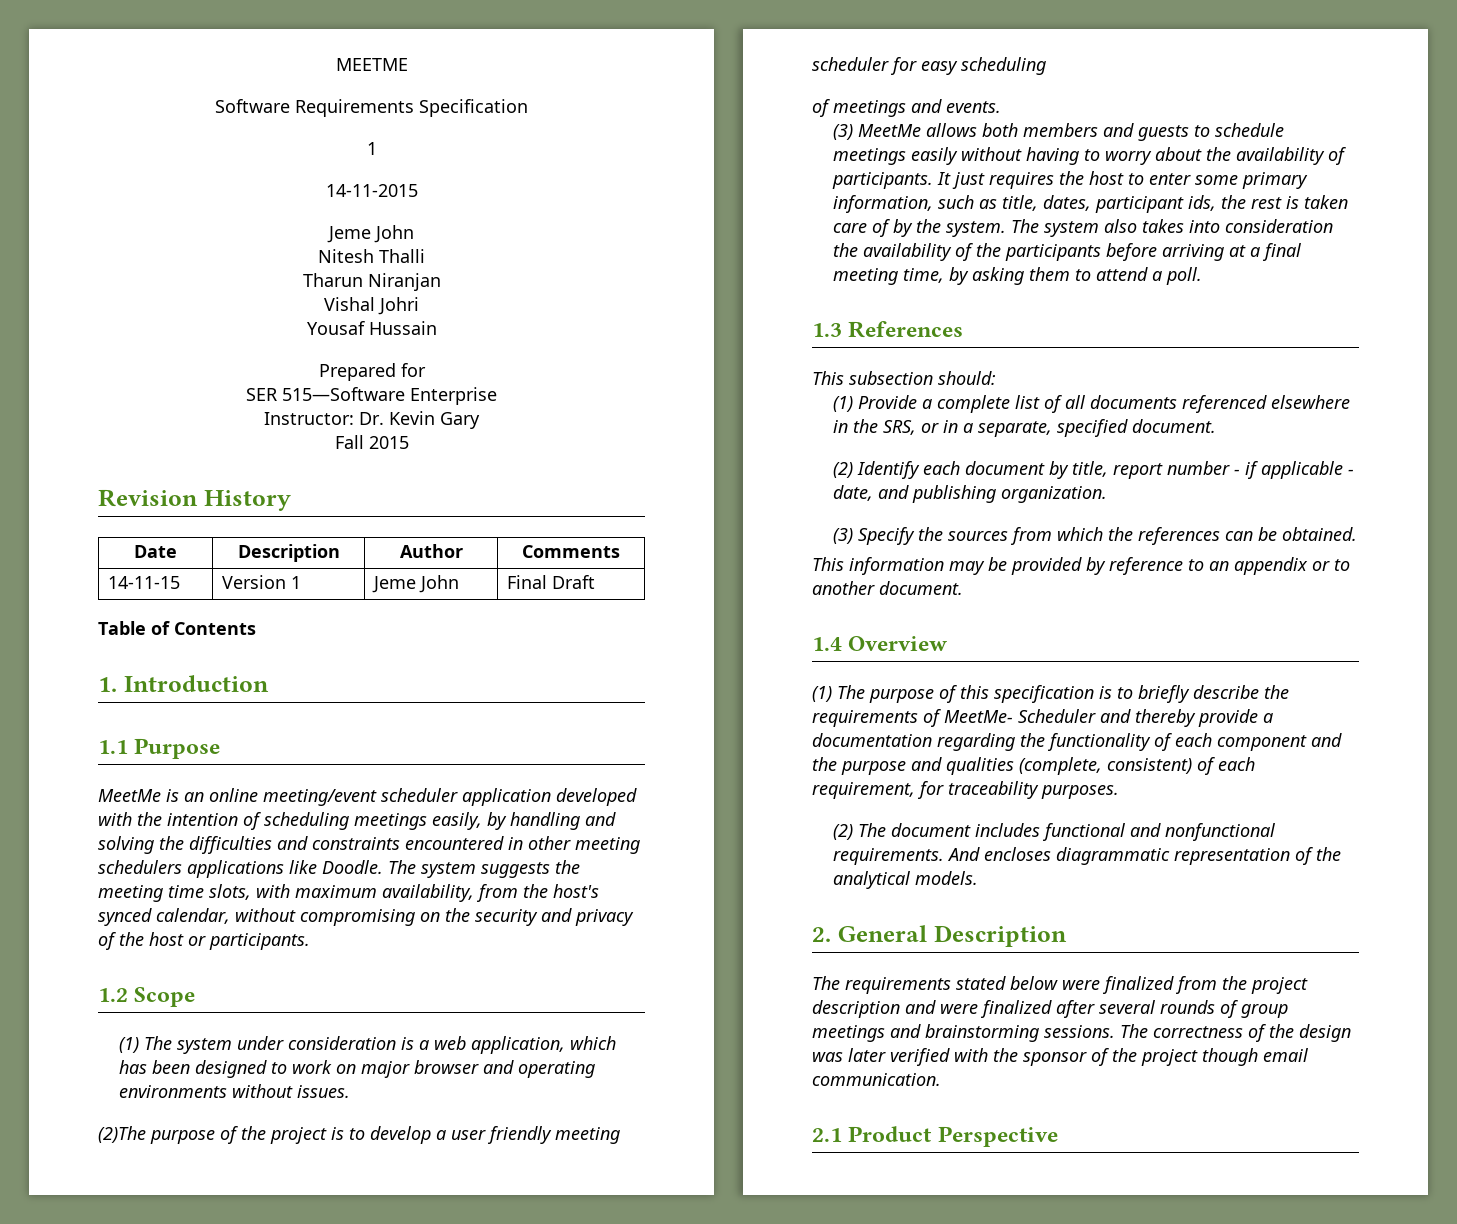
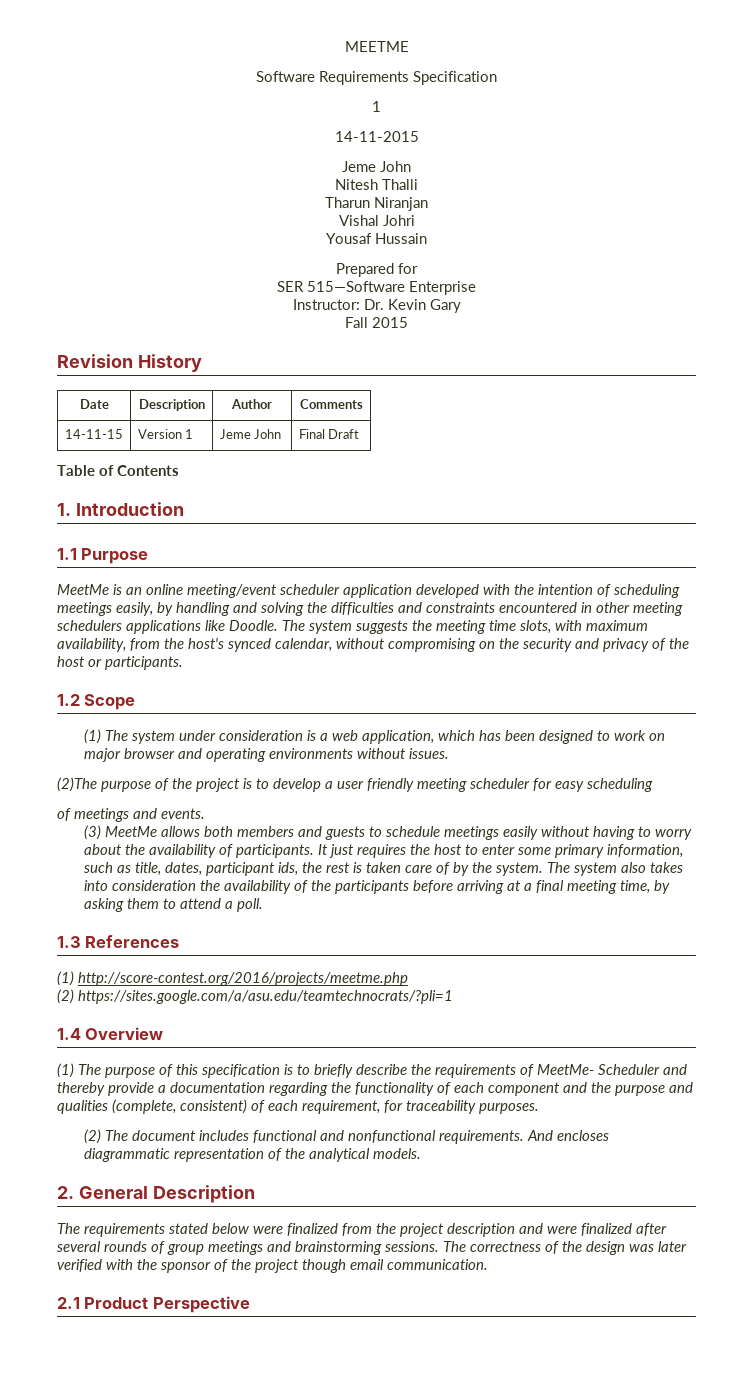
- This subsection should:
- (1) Provide a complete list of all documents referenced elsewhere in the SRS, or in a separate, specified document.
- (2) Identify each document by title, report number - if applicable - date, and publishing organization.
- (3) Specify the sources from which the references can be obtained.
- This information may be provided by reference to an appendix or to another document.
+ (1) http://score-contest.org/2016/projects/meetme.php
+ (2) https://sites.google.com/a/asu.edu/teamtechnocrats/?pli=1

